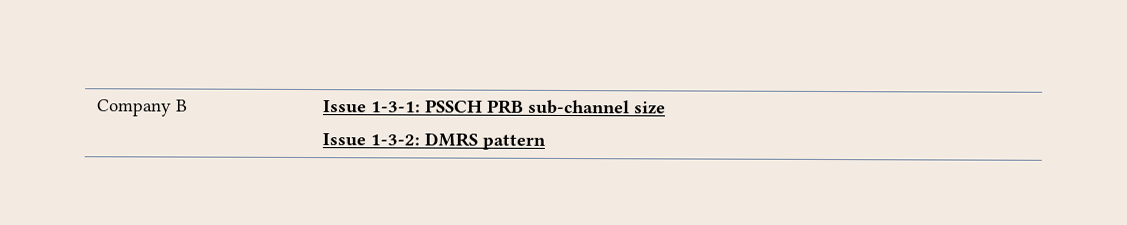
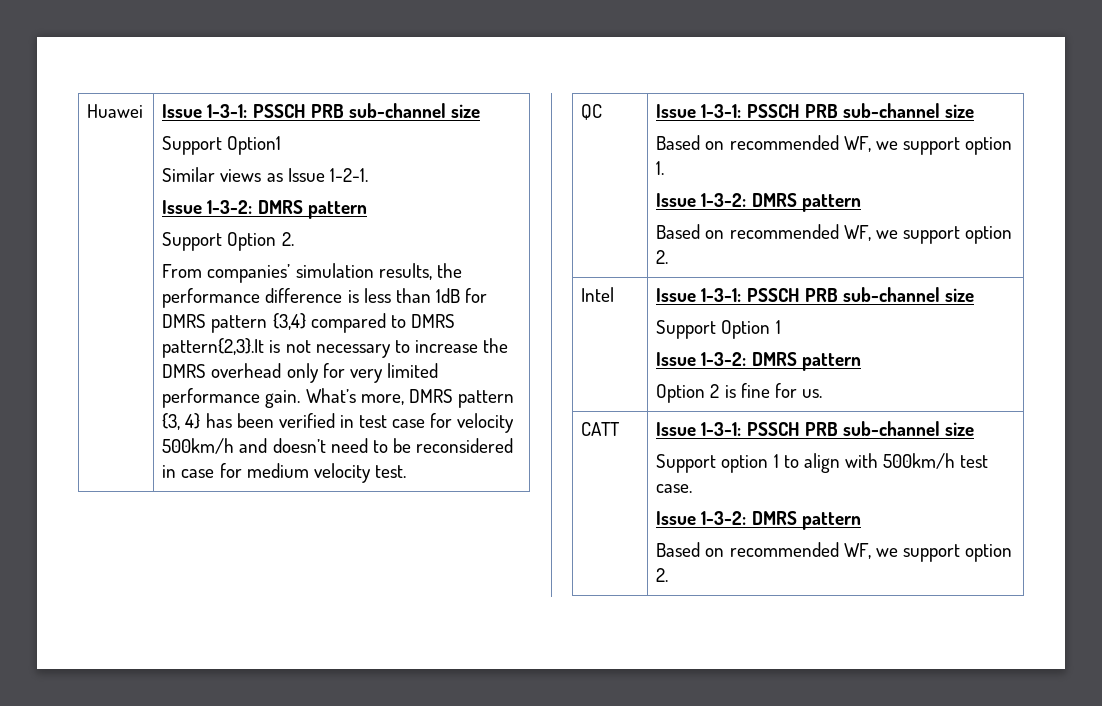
- Company B | Issue 1-3-1: PSSCH PRB sub-channel size
+ Huawei | Issue 1-3-1: PSSCH PRB sub-channel size
+ Support Option1
+ Similar views as Issue 1-2-1.
  Issue 1-3-2: DMRS pattern
+ Support Option 2.
+ From companies’ simulation results, the performance difference is less than 1dB for DMRS pattern {3,4} compared to DMRS pattern{2,3}.It is not necessary to increase the DMRS overhead only for very limited performance gain. What’s more, DMRS pattern {3, 4} has been verified in test case for velocity 500km/h and doesn’t need to be reconsidered in case for medium velocity test.
+ QC | Issue 1-3-1: PSSCH PRB sub-channel size
+ Based on recommended WF, we support option 1.
+ Issue 1-3-2: DMRS pattern
+ Based on recommended WF, we support option 2.
+ Intel | Issue 1-3-1: PSSCH PRB sub-channel size
+ Support Option 1
+ Issue 1-3-2: DMRS pattern
+ Option 2 is fine for us.
+ CATT | Issue 1-3-1: PSSCH PRB sub-channel size
+ Support option 1 to align with 500km/h test case.
+ Issue 1-3-2: DMRS pattern
+ Based on recommended WF, we support option 2.

